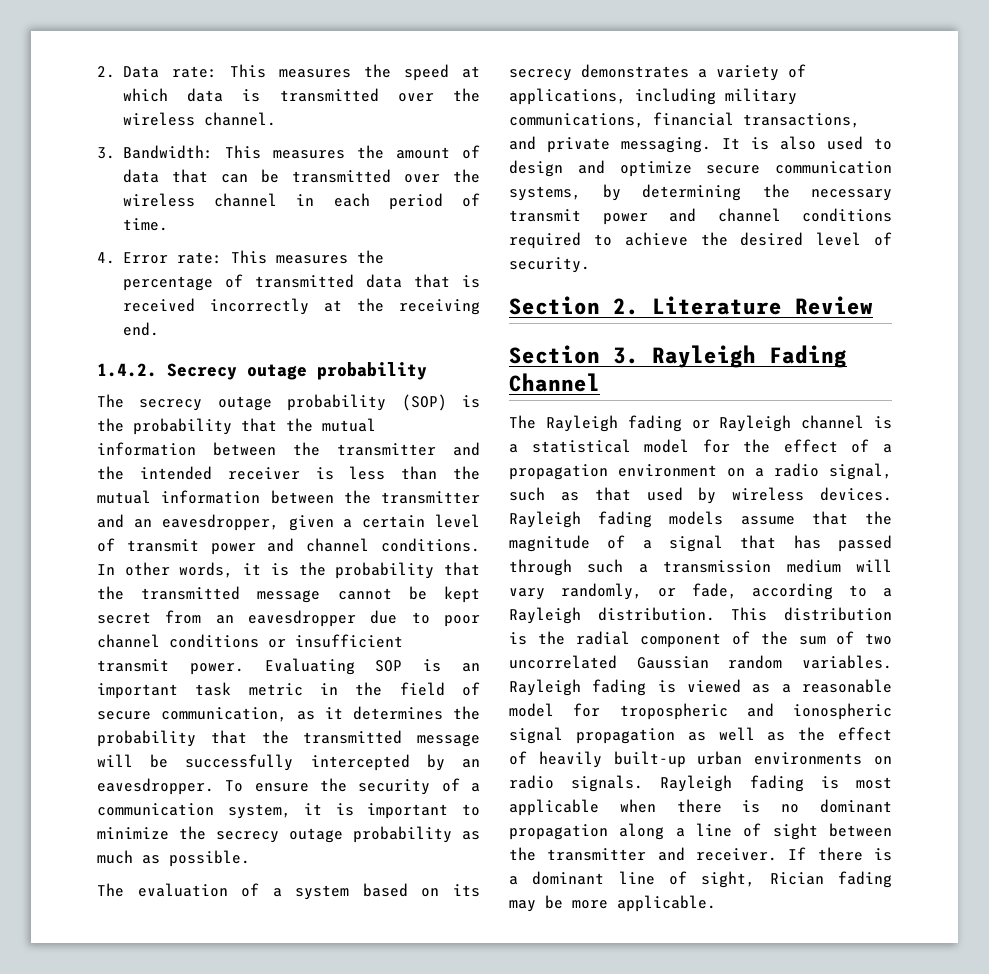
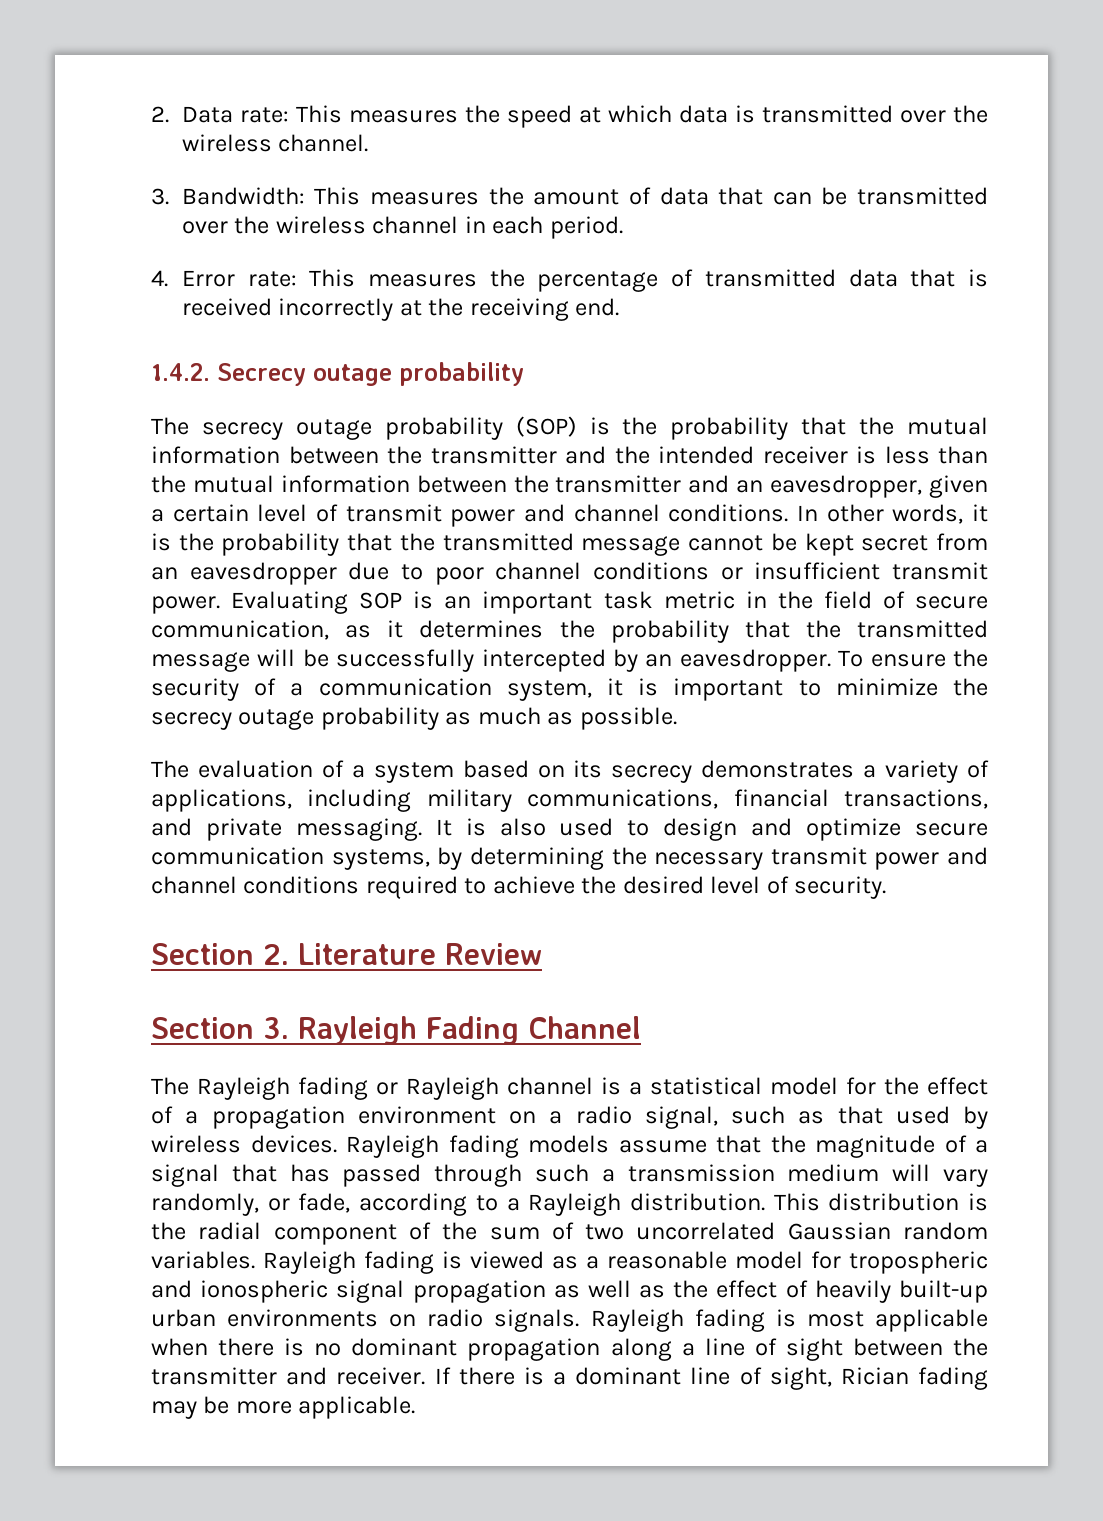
- 3. Bandwidth: This measures the amount of data that can be transmitted over the wireless channel in each period of time.
+ 3. Bandwidth: This measures the amount of data that can be transmitted over the wireless channel in each period.

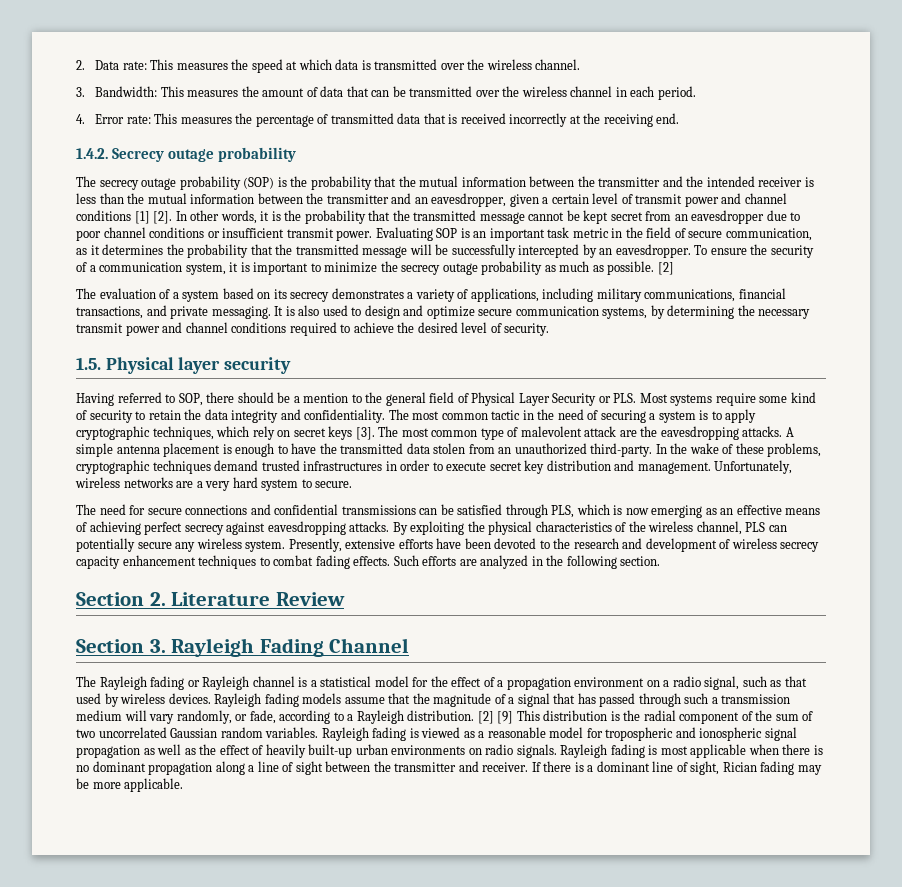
- The secrecy outage probability (SOP) is the probability that the mutual information between the transmitter and the intended receiver is less than the mutual information between the transmitter and an eavesdropper, given a certain level of transmit power and channel conditions.
+ The secrecy outage probability (SOP) is the probability that the mutual information between the transmitter and the intended receiver is less than the mutual information between the transmitter and an eavesdropper, given a certain level of transmit power and channel conditions [1] [2].
- To ensure the security of a communication system, it is important to minimize the secrecy outage probability as much as possible.
+ To ensure the security of a communication system, it is important to minimize the secrecy outage probability as much as possible. [2]
+ 1.5. Physical layer security
+ Having referred to SOP, there should be a mention to the general field of Physical Layer Security or PLS. Most systems require some kind of security to retain the data integrity and confidentiality. The most common tactic in the need of securing a system is to apply cryptographic techniques, which rely on secret keys [3]. The most common type of malevolent attack are the eavesdropping attacks. A simple antenna placement is enough to have the transmitted data stolen from an unauthorized third-party. In the wake of these problems, cryptographic techniques demand trusted infrastructures in order to execute secret key distribution and management. Unfortunately, wireless networks are a very hard system to secure.
+ The need for secure connections and confidential transmissions can be satisfied through PLS, which is now emerging as an effective means of achieving perfect secrecy against eavesdropping attacks. By exploiting the physical characteristics of the wireless channel, PLS can potentially secure any wireless system. Presently, extensive efforts have been devoted to the research and development of wireless secrecy capacity enhancement techniques to combat fading effects. Such efforts are analyzed in the following section.
- This distribution is the radial component of the sum of two uncorrelated Gaussian random variables.
+ [2] [9] This distribution is the radial component of the sum of two uncorrelated Gaussian random variables.

